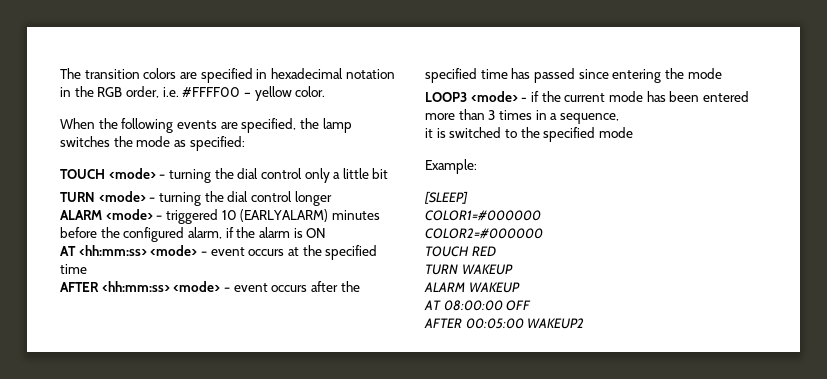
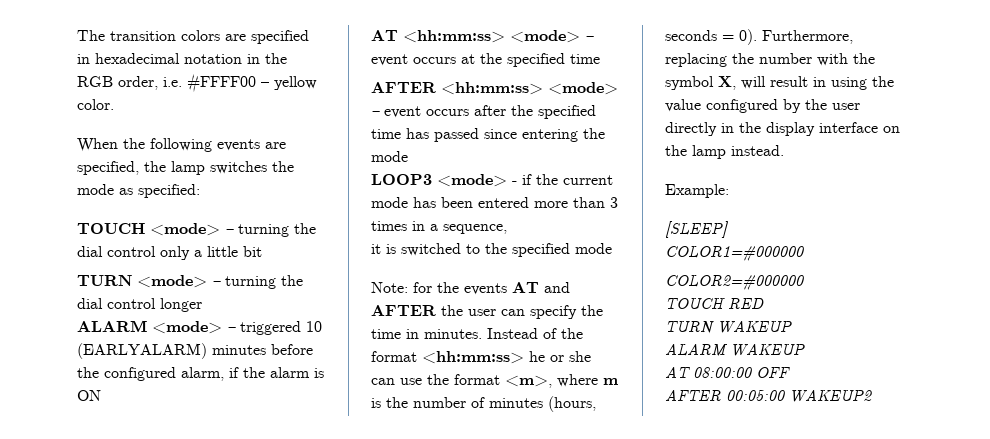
+ Note: for the events AT and AFTER the user can specify the time in minutes. Instead of the format <hh:mm:ss> he or she can use the format <m>, where m is the number of minutes (hours, seconds = 0). Furthermore, replacing the number with the symbol X, will result in using the value configured by the user directly in the display interface on the lamp instead.

